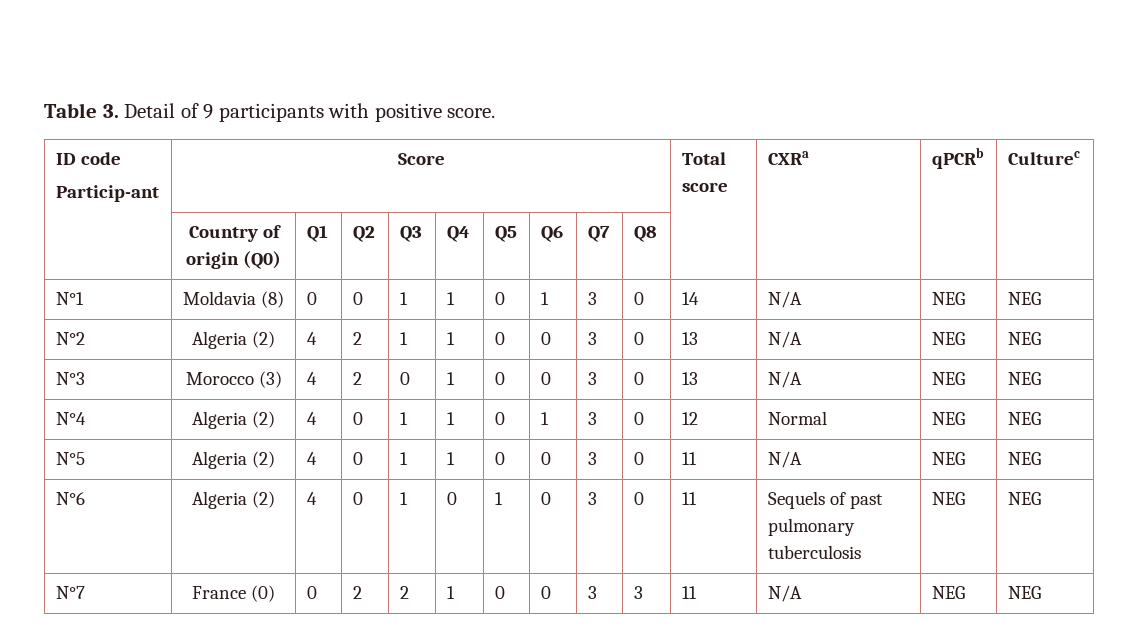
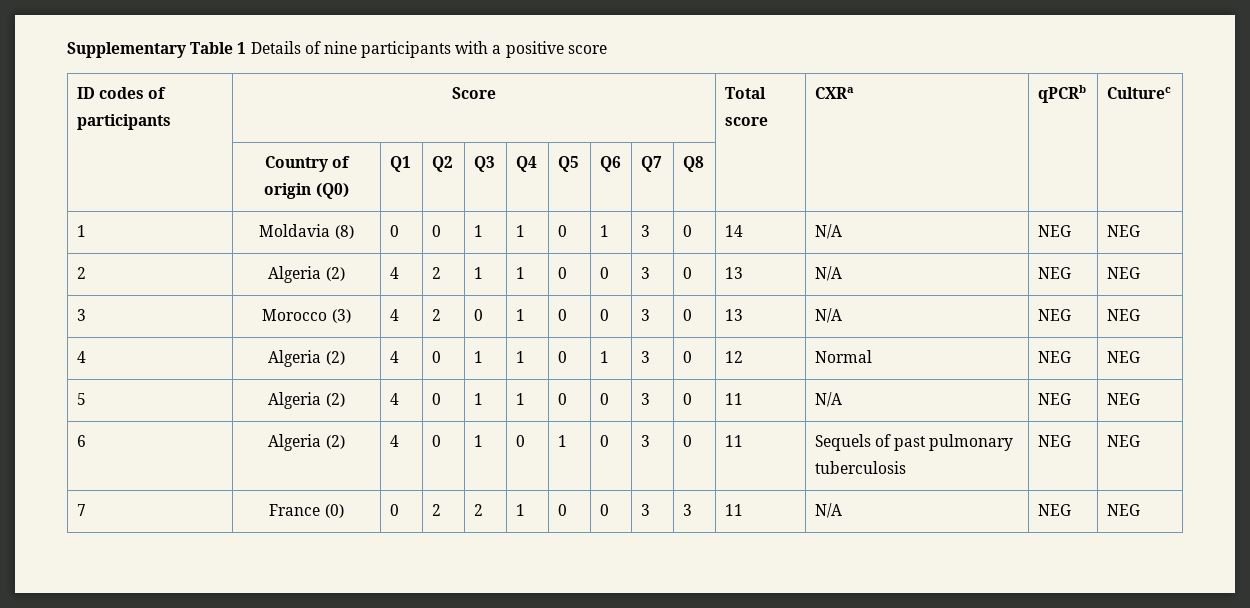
- Table 3. Detail of 9 participants with positive score.
- ID code
- Particip-ant | Score | Total score | CXRa | qPCRb | Culturec
+ Supplementary Table 1 Details of nine participants with a positive score
+ ID codes of participants | Score | Total score | CXRa | qPCRb | Culturec
- N°1 | Moldavia (8) | 0 | 0 | 1 | 1 | 0 | 1 | 3 | 0 | 14 | N/A | NEG | NEG
+ 1 | Moldavia (8) | 0 | 0 | 1 | 1 | 0 | 1 | 3 | 0 | 14 | N/A | NEG | NEG
- N°2 | Algeria (2) | 4 | 2 | 1 | 1 | 0 | 0 | 3 | 0 | 13 | N/A | NEG | NEG
+ 2 | Algeria (2) | 4 | 2 | 1 | 1 | 0 | 0 | 3 | 0 | 13 | N/A | NEG | NEG
- N°3 | Morocco (3) | 4 | 2 | 0 | 1 | 0 | 0 | 3 | 0 | 13 | N/A | NEG | NEG
+ 3 | Morocco (3) | 4 | 2 | 0 | 1 | 0 | 0 | 3 | 0 | 13 | N/A | NEG | NEG
- N°4 | Algeria (2) | 4 | 0 | 1 | 1 | 0 | 1 | 3 | 0 | 12 | Normal | NEG | NEG
+ 4 | Algeria (2) | 4 | 0 | 1 | 1 | 0 | 1 | 3 | 0 | 12 | Normal | NEG | NEG
- N°5 | Algeria (2) | 4 | 0 | 1 | 1 | 0 | 0 | 3 | 0 | 11 | N/A | NEG | NEG
+ 5 | Algeria (2) | 4 | 0 | 1 | 1 | 0 | 0 | 3 | 0 | 11 | N/A | NEG | NEG
- N°6 | Algeria (2) | 4 | 0 | 1 | 0 | 1 | 0 | 3 | 0 | 11 | Sequels of past pulmonary tuberculosis | NEG | NEG
+ 6 | Algeria (2) | 4 | 0 | 1 | 0 | 1 | 0 | 3 | 0 | 11 | Sequels of past pulmonary tuberculosis | NEG | NEG
- N°7 | France (0) | 0 | 2 | 2 | 1 | 0 | 0 | 3 | 3 | 11 | N/A | NEG | NEG
+ 7 | France (0) | 0 | 2 | 2 | 1 | 0 | 0 | 3 | 3 | 11 | N/A | NEG | NEG

